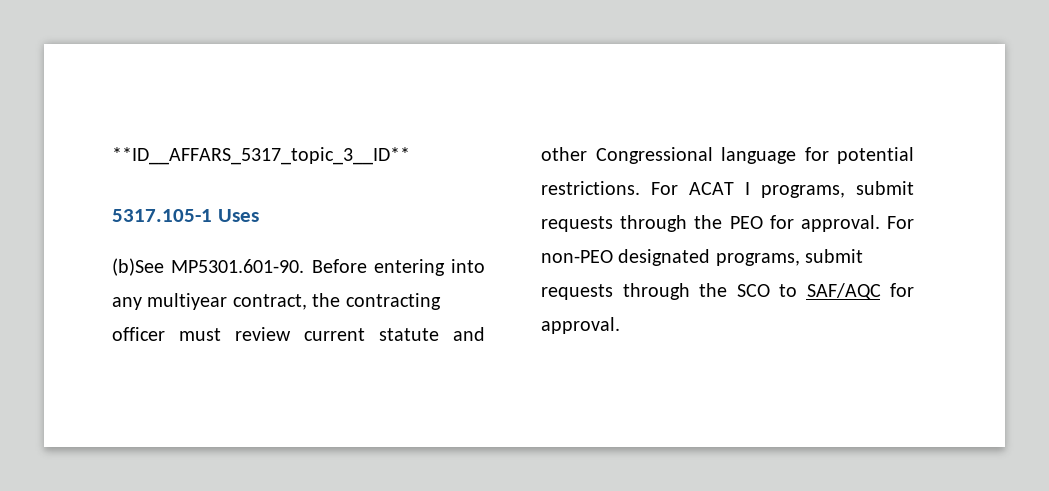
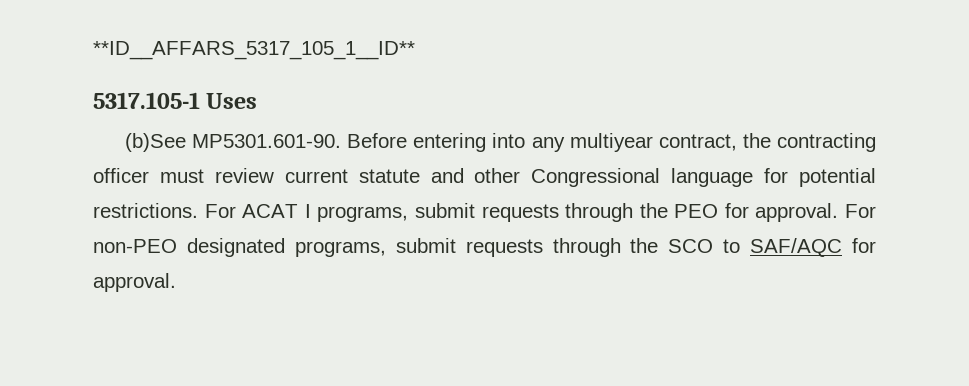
- **ID__AFFARS_5317_topic_3__ID**
+ **ID__AFFARS_5317_105_1__ID**

